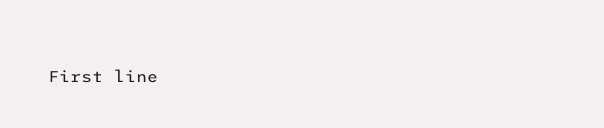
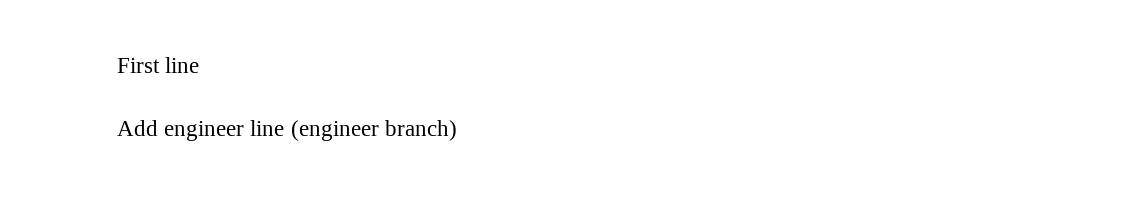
+ Add engineer line (engineer branch)

